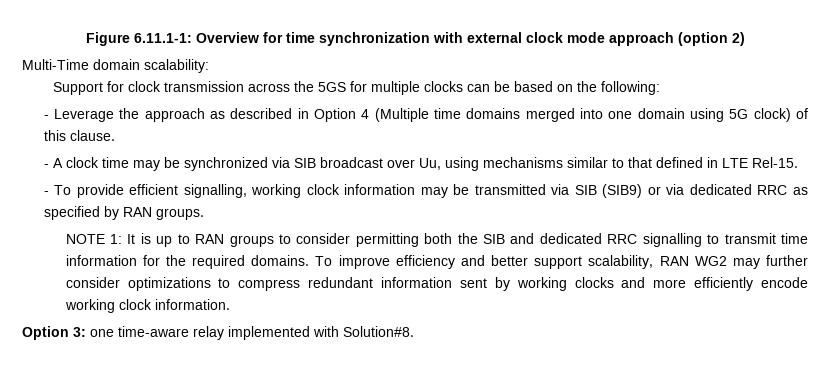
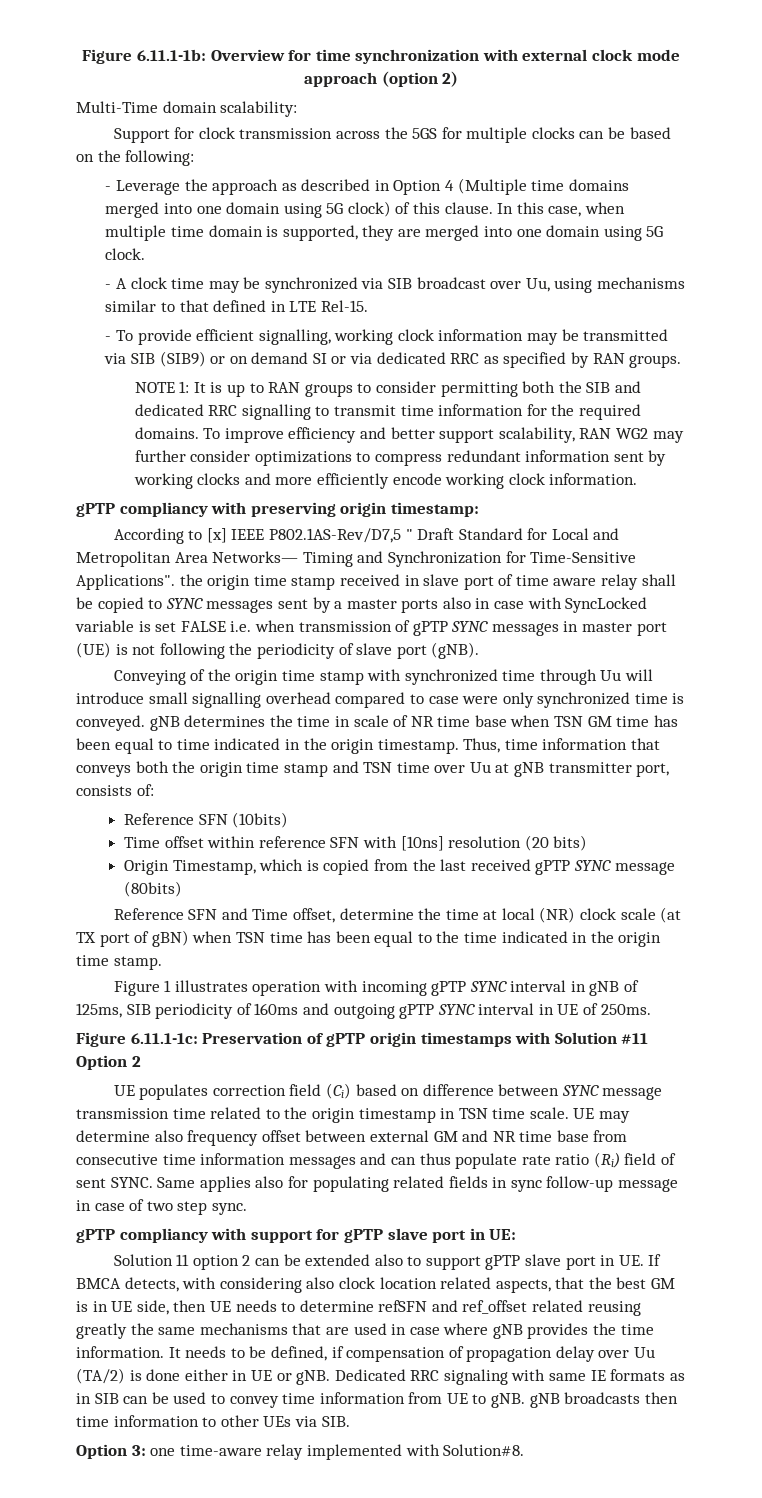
- Figure 6.11.1-1: Overview for time synchronization with external clock mode approach (option 2)
+ Figure 6.11.1-1b: Overview for time synchronization with external clock mode approach (option 2)
+ In this case, when multiple time domain is supported, they are merged into one domain using 5G clock.
- - To provide efficient signalling, working clock information may be transmitted via SIB (SIB9) or via dedicated RRC as specified by RAN groups.
+ - To provide efficient signalling, working clock information may be transmitted via SIB (SIB9) or on demand SI or via dedicated RRC as specified by RAN groups.
+ gPTP compliancy with preserving origin timestamp:
+ According to [x] IEEE P802.1AS-Rev/D7,5 " Draft Standard for Local and Metropolitan Area Networks— Timing and Synchronization for Time-Sensitive Applications". the origin time stamp received in slave port of time aware relay shall be copied to SYNC messages sent by a master ports also in case with SyncLocked variable is set FALSE i.e. when transmission of gPTP SYNC messages in master port (UE) is not following the periodicity of slave port (gNB).
+ Conveying of the origin time stamp with synchronized time through Uu will introduce small signalling overhead compared to case were only synchronized time is conveyed. gNB determines the time in scale of NR time base when TSN GM time has been equal to time indicated in the origin timestamp. Thus, time information that conveys both the origin time stamp and TSN time over Uu at gNB transmitter port, consists of:
+ Reference SFN (10bits)
+ Time offset within reference SFN with [10ns] resolution (20 bits)
+ Origin Timestamp, which is copied from the last received gPTP SYNC message (80bits)
+ Reference SFN and Time offset, determine the time at local (NR) clock scale (at TX port of gBN) when TSN time has been equal to the time indicated in the origin time stamp.
+ Figure 1 illustrates operation with incoming gPTP SYNC interval in gNB of 125ms, SIB periodicity of 160ms and outgoing gPTP SYNC interval in UE of 250ms.
+ Figure 6.11.1-1c: Preservation of gPTP origin timestamps with Solution #11 Option 2
+ UE populates correction field (Ci) based on difference between SYNC message transmission time related to the origin timestamp in TSN time scale. UE may determine also frequency offset between external GM and NR time base from consecutive time information messages and can thus populate rate ratio (Ri) field of sent SYNC. Same applies also for populating related fields in sync follow-up message in case of two step sync.
+ gPTP compliancy with support for gPTP slave port in UE:
+ Solution 11 option 2 can be extended also to support gPTP slave port in UE. If BMCA detects, with considering also clock location related aspects, that the best GM is in UE side, then UE needs to determine refSFN and ref_offset related reusing greatly the same mechanisms that are used in case where gNB provides the time information. It needs to be defined, if compensation of propagation delay over Uu (TA/2) is done either in UE or gNB. Dedicated RRC signaling with same IE formats as in SIB can be used to convey time information from UE to gNB. gNB broadcasts then time information to other UEs via SIB.

